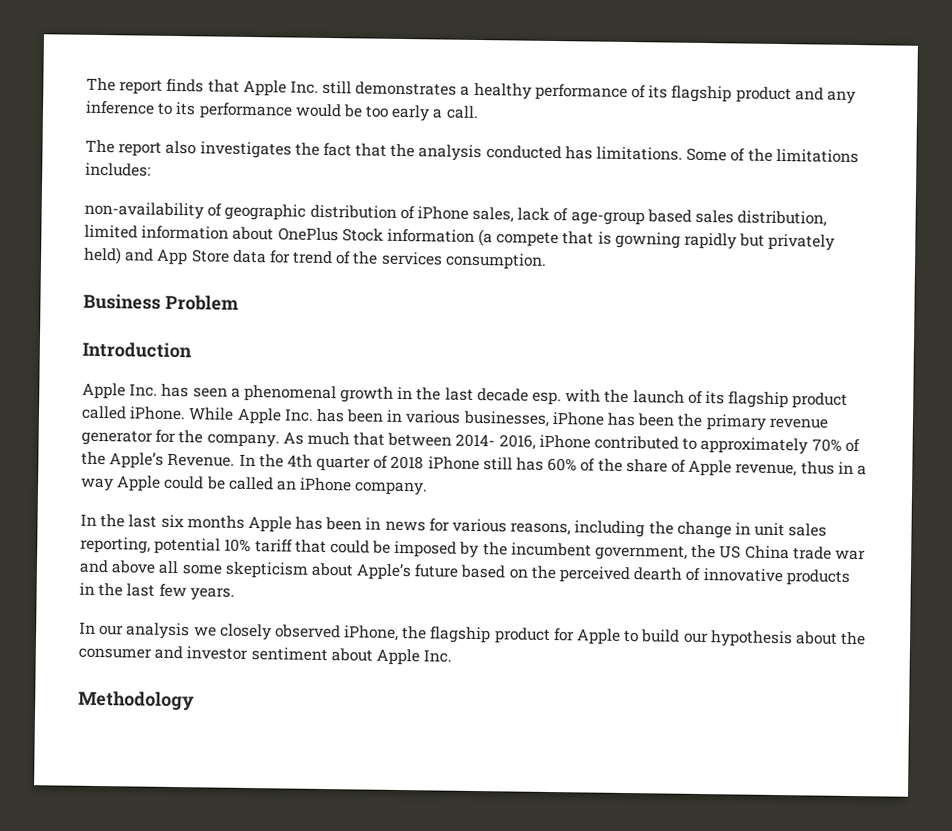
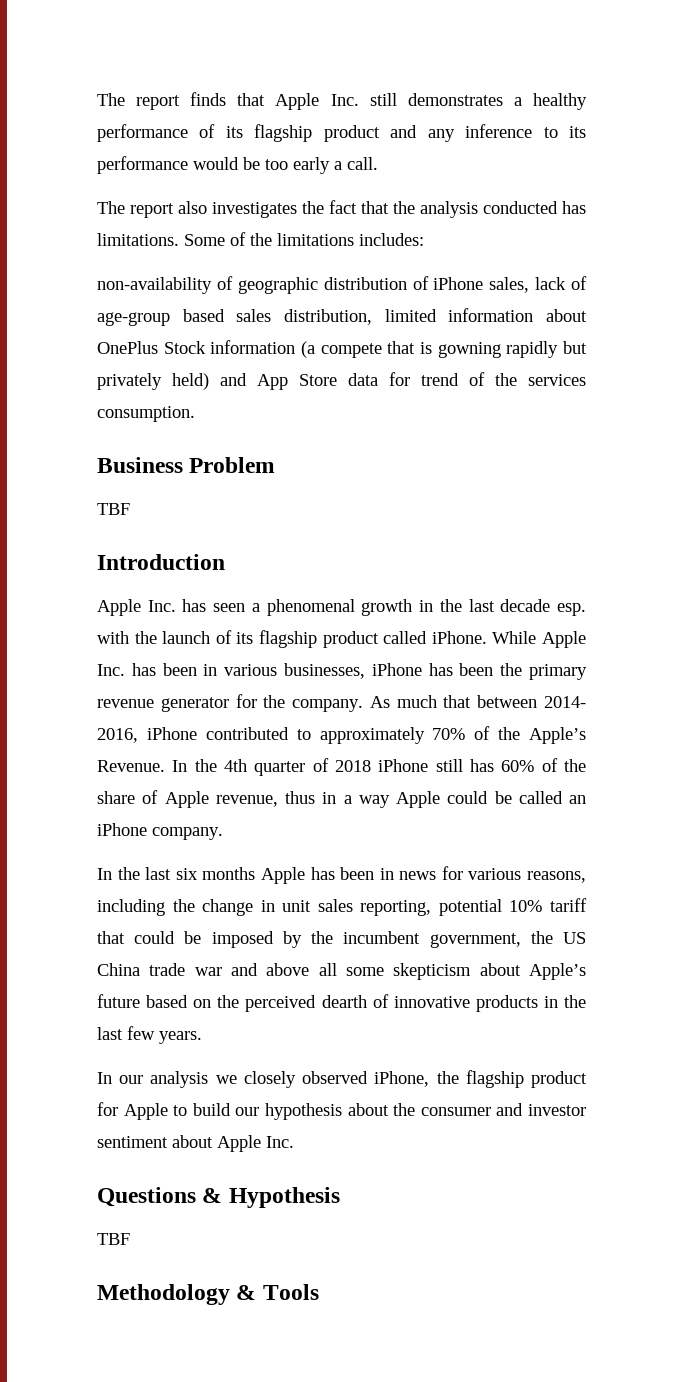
  Business Problem
+ TBF
+ Questions & Hypothesis
+ TBF
- Methodology
+ Methodology & Tools

